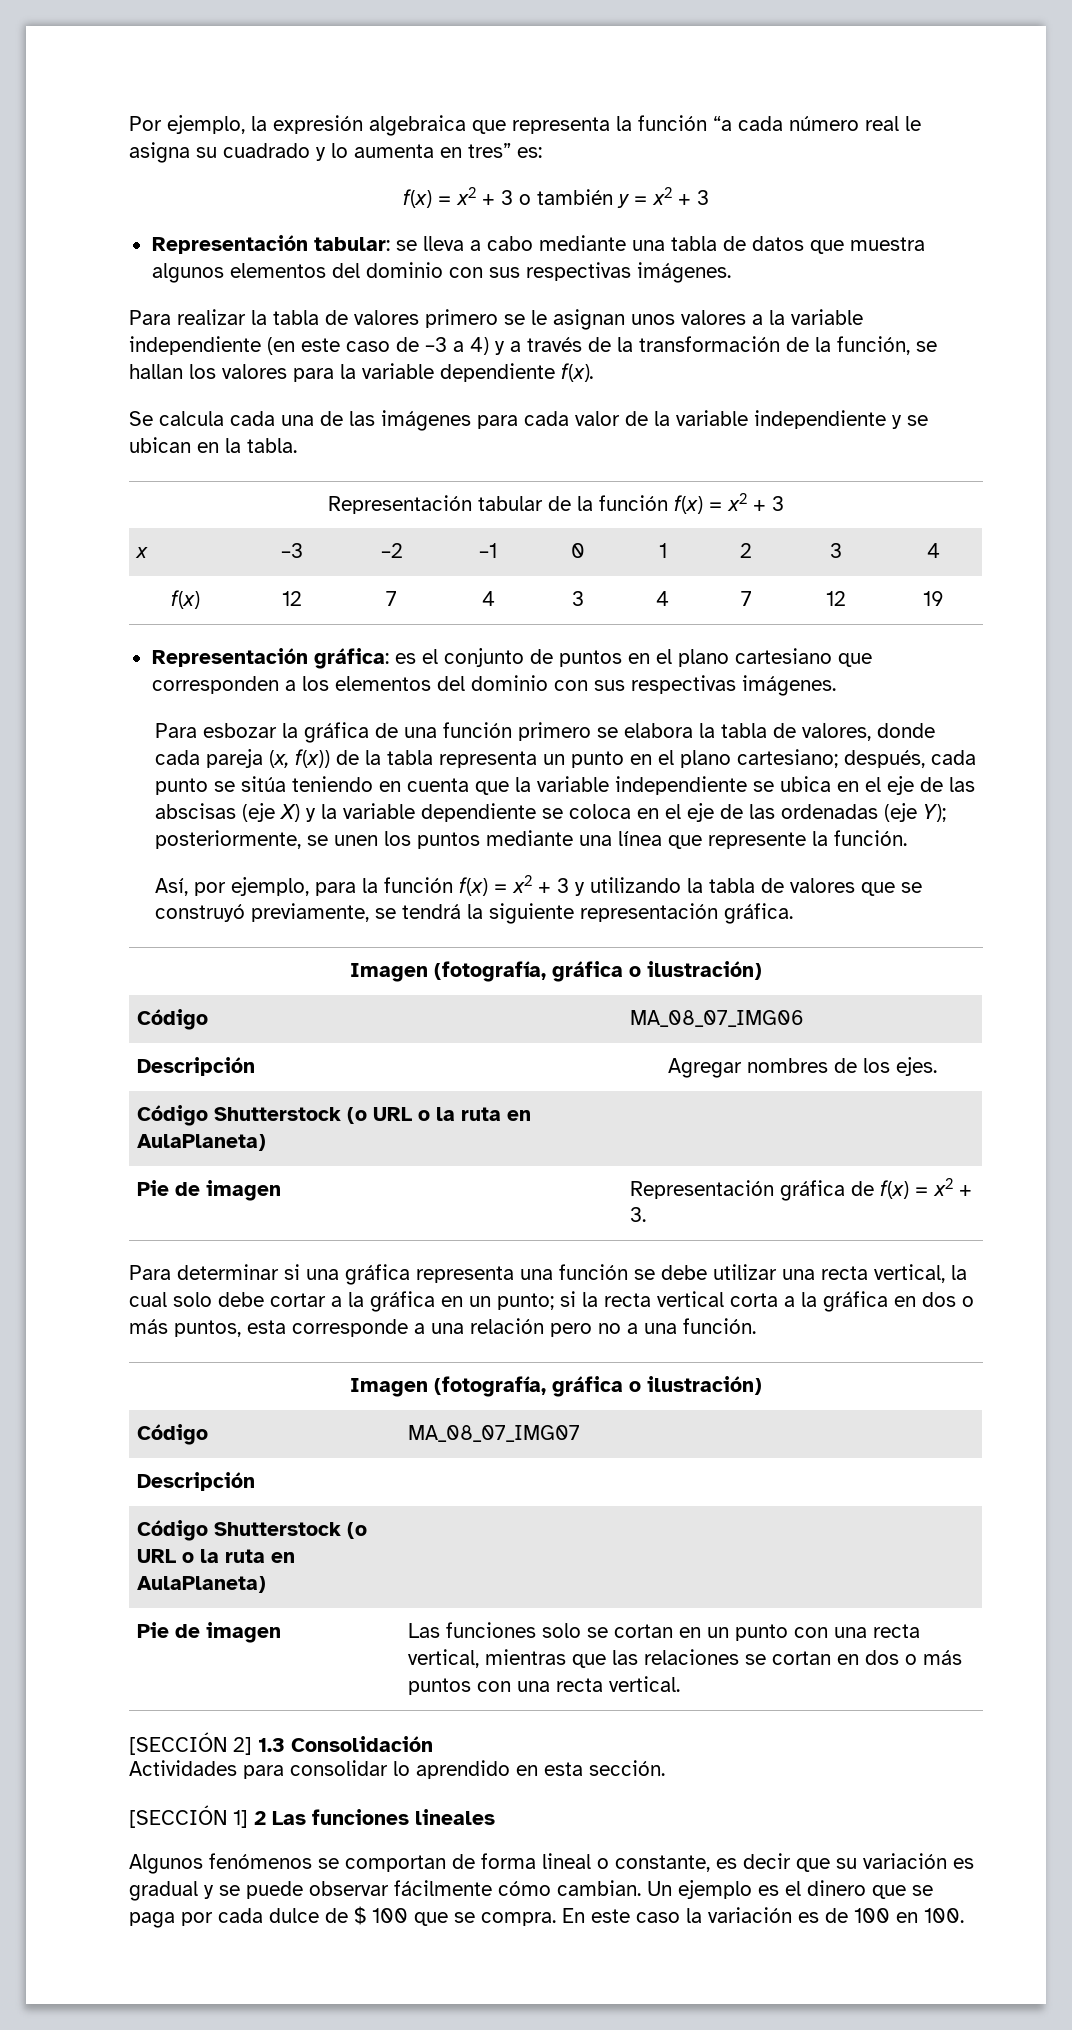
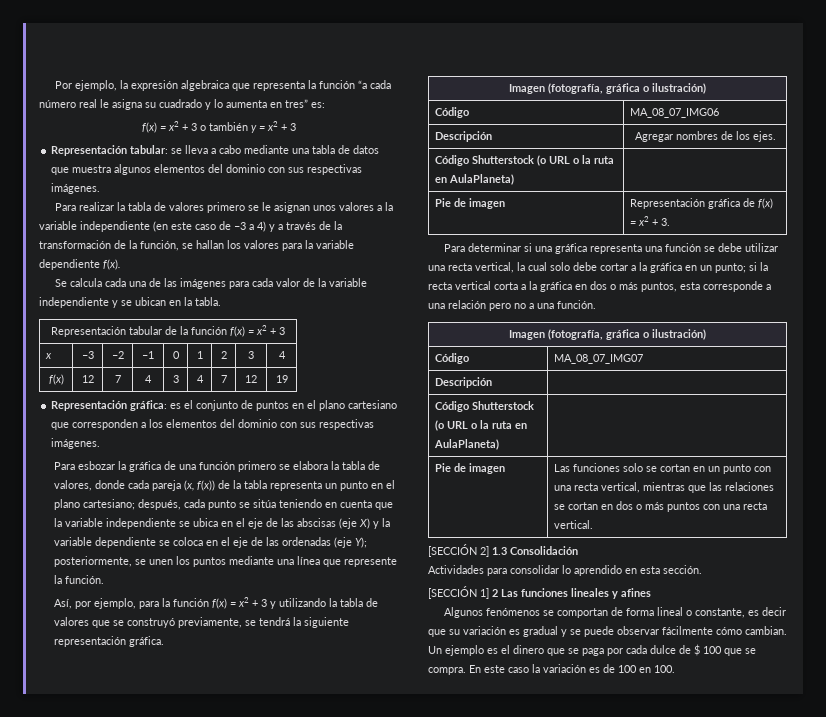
- [SECCIÓN 1] 2 Las funciones lineales
+ [SECCIÓN 1] 2 Las funciones lineales y afines

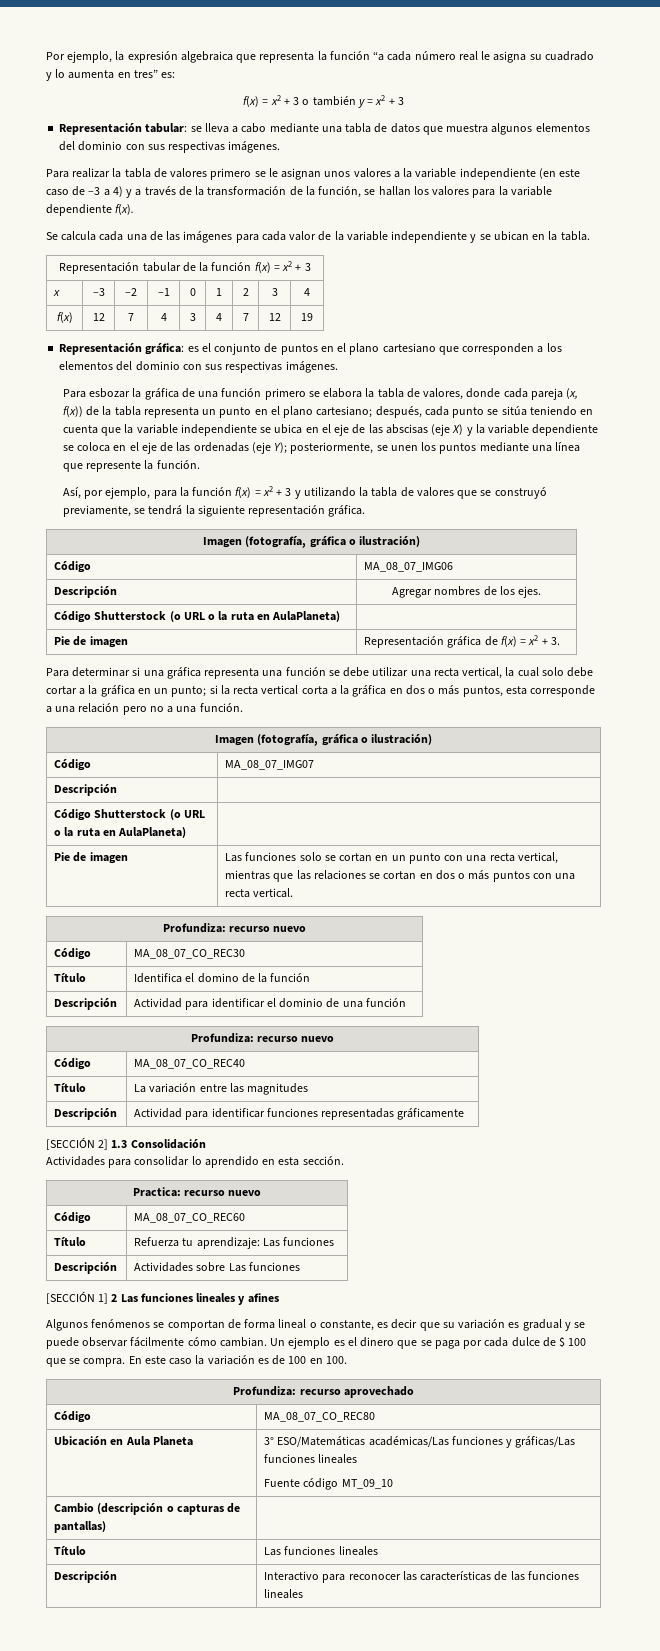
  Pie de imagen | Las funciones solo se cortan en un punto con una recta vertical, mientras que las relaciones se cortan en dos o más puntos con una recta vertical.
+ Profundiza: recurso nuevo
+ Código | MA_08_07_CO_REC30
+ Título | Identifica el domino de la función
+ Descripción | Actividad para identificar el dominio de una función
+ Profundiza: recurso nuevo
+ Código | MA_08_07_CO_REC40
+ Título | La variación entre las magnitudes
+ Descripción | Actividad para identificar funciones representadas gráficamente
+ Practica: recurso nuevo
+ Código | MA_08_07_CO_REC60
+ Título | Refuerza tu aprendizaje: Las funciones
+ Descripción | Actividades sobre Las funciones
+ Profundiza: recurso aprovechado
+ Código | MA_08_07_CO_REC80
+ Ubicación en Aula Planeta | 3° ESO/Matemáticas académicas/Las funciones y gráficas/Las funciones lineales
+ Fuente código MT_09_10
+ Cambio (descripción o capturas de pantallas) |
+ Título | Las funciones lineales
+ Descripción | Interactivo para reconocer las características de las funciones lineales

